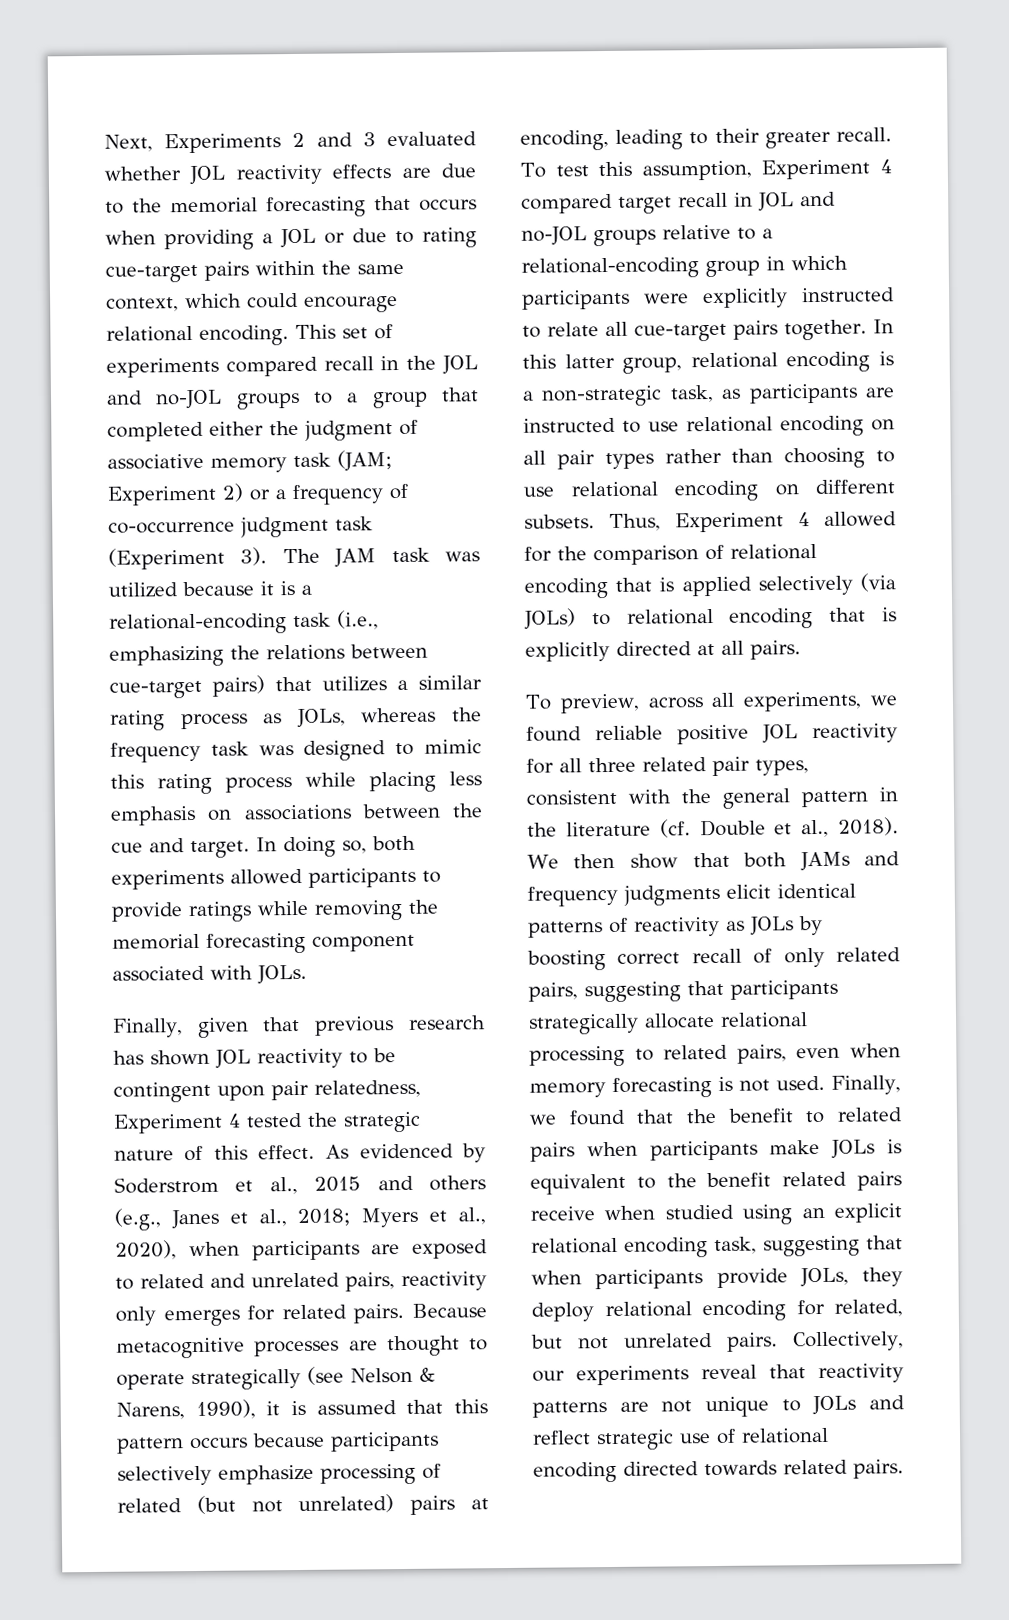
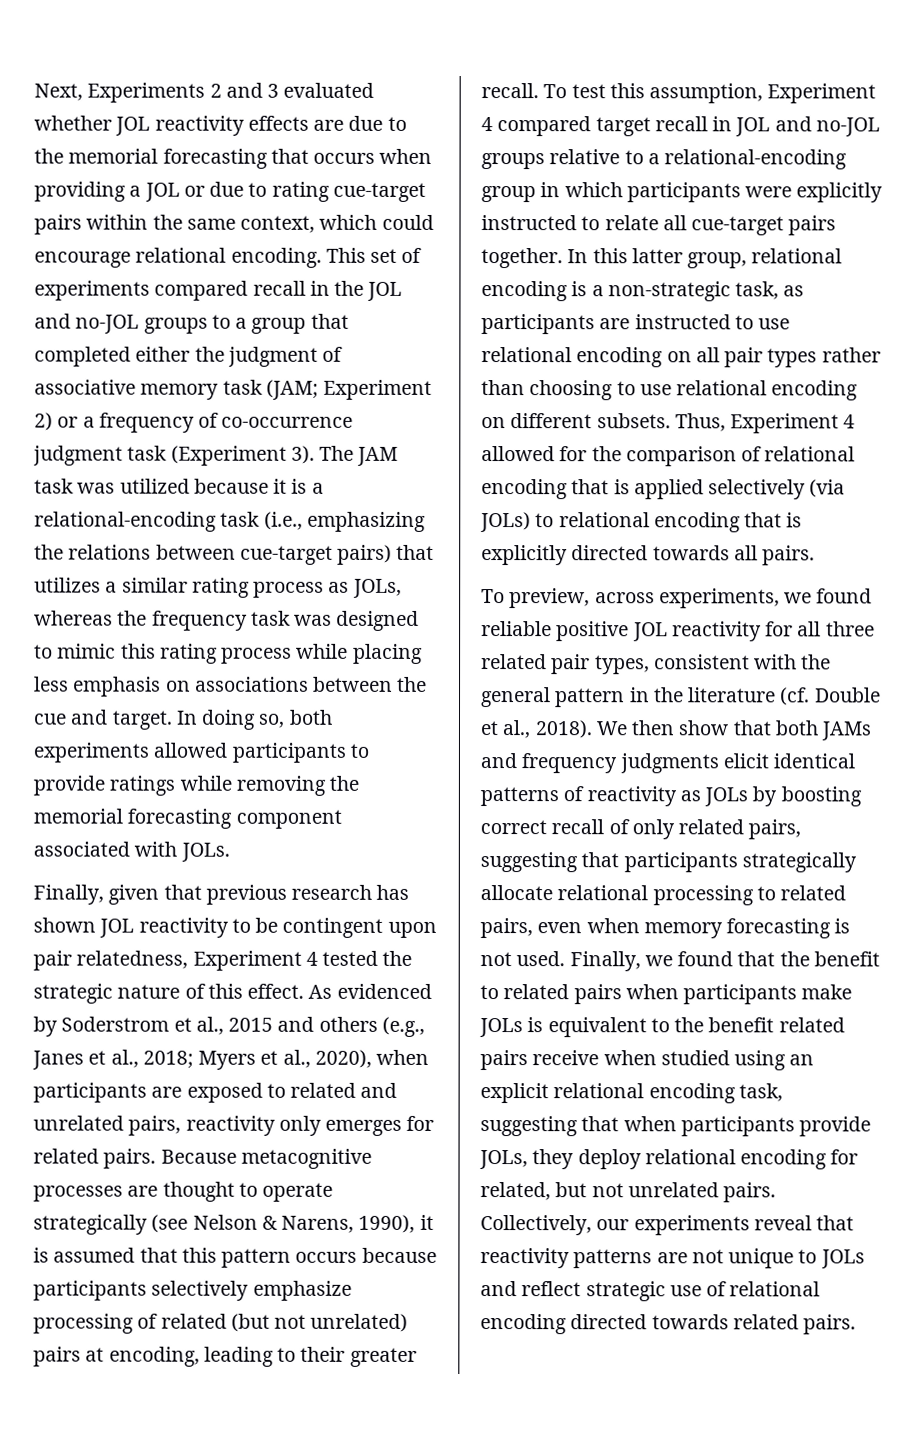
- Thus, Experiment 4 allowed for the comparison of relational encoding that is applied selectively (via JOLs) to relational encoding that is explicitly directed at all pairs.
+ Thus, Experiment 4 allowed for the comparison of relational encoding that is applied selectively (via JOLs) to relational encoding that is explicitly directed towards all pairs.
- To preview, across all experiments, we found reliable positive JOL reactivity for all three related pair types, consistent with the general pattern in the literature (cf. Double et al., 2018).
+ To preview, across experiments, we found reliable positive JOL reactivity for all three related pair types, consistent with the general pattern in the literature (cf. Double et al., 2018).

